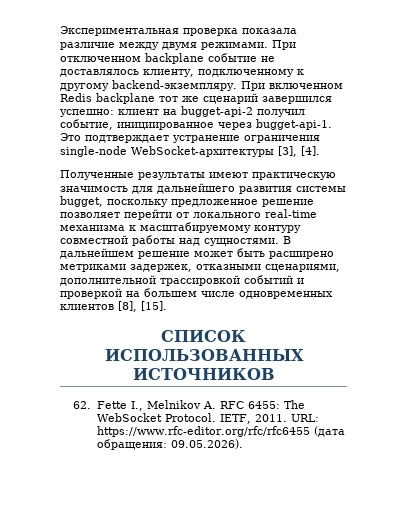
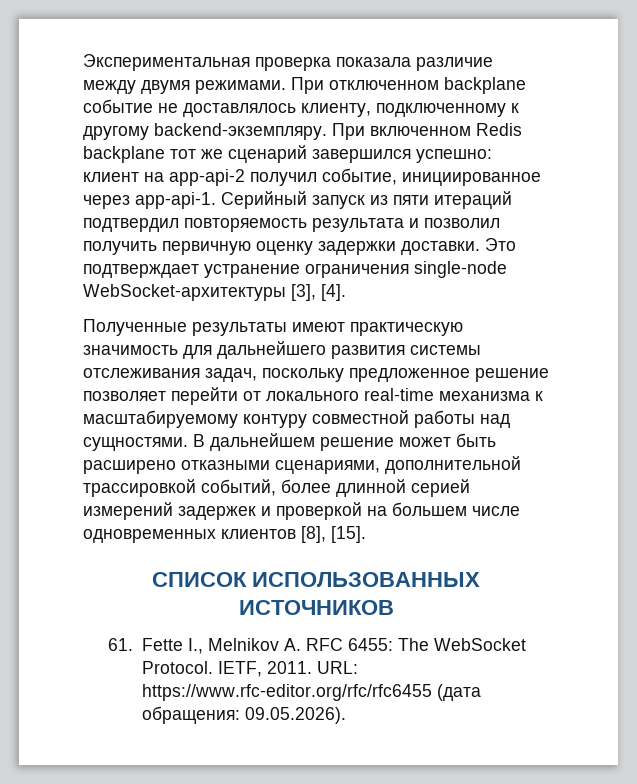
- При включенном Redis backplane тот же сценарий завершился успешно: клиент на bugget-api-2 получил событие, инициированное через bugget-api-1.
+ При включенном Redis backplane тот же сценарий завершился успешно: клиент на app-api-2 получил событие, инициированное через app-api-1. Серийный запуск из пяти итераций подтвердил повторяемость результата и позволил получить первичную оценку задержки доставки.
- Полученные результаты имеют практическую значимость для дальнейшего развития системы bugget, поскольку предложенное решение позволяет перейти от локального real-time механизма к масштабируемому контуру совместной работы над сущностями.
+ Полученные результаты имеют практическую значимость для дальнейшего развития системы отслеживания задач, поскольку предложенное решение позволяет перейти от локального real-time механизма к масштабируемому контуру совместной работы над сущностями.
- В дальнейшем решение может быть расширено метриками задержек, отказными сценариями, дополнительной трассировкой событий и проверкой на большем числе одновременных клиентов [8], [15].
+ В дальнейшем решение может быть расширено отказными сценариями, дополнительной трассировкой событий, более длинной серией измерений задержек и проверкой на большем числе одновременных клиентов [8], [15].
- 62. Fette I., Melnikov A. RFC 6455: The WebSocket Protocol.
+ 61. Fette I., Melnikov A. RFC 6455: The WebSocket Protocol.

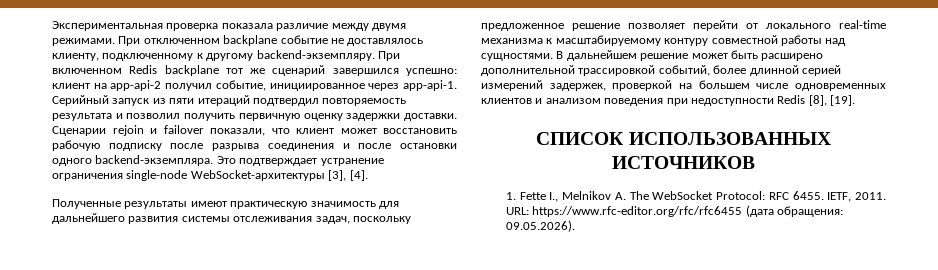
+ Сценарии rejoin и failover показали, что клиент может восстановить рабочую подписку после разрыва соединения и после остановки одного backend-экземпляра.
- В дальнейшем решение может быть расширено отказными сценариями, дополнительной трассировкой событий, более длинной серией измерений задержек и проверкой на большем числе одновременных клиентов [8], [15].
+ В дальнейшем решение может быть расширено дополнительной трассировкой событий, более длинной серией измерений задержек, проверкой на большем числе одновременных клиентов и анализом поведения при недоступности Redis [8], [19].
- 61. Fette I., Melnikov A. RFC 6455: The WebSocket Protocol.
+ 1. Fette I., Melnikov A. The WebSocket Protocol: RFC 6455.

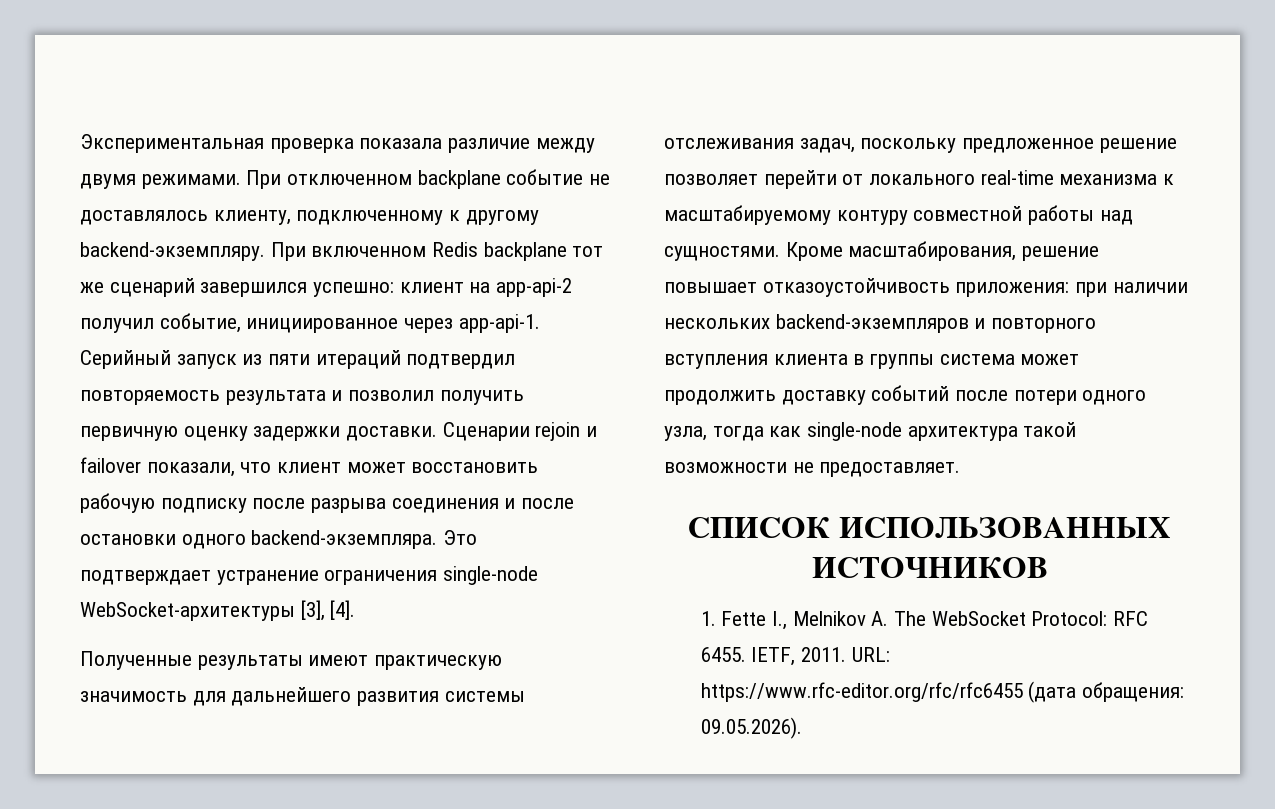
- В дальнейшем решение может быть расширено дополнительной трассировкой событий, более длинной серией измерений задержек, проверкой на большем числе одновременных клиентов и анализом поведения при недоступности Redis [8], [19].
+ Кроме масштабирования, решение повышает отказоустойчивость приложения: при наличии нескольких backend-экземпляров и повторного вступления клиента в группы система может продолжить доставку событий после потери одного узла, тогда как single-node архитектура такой возможности не предоставляет.

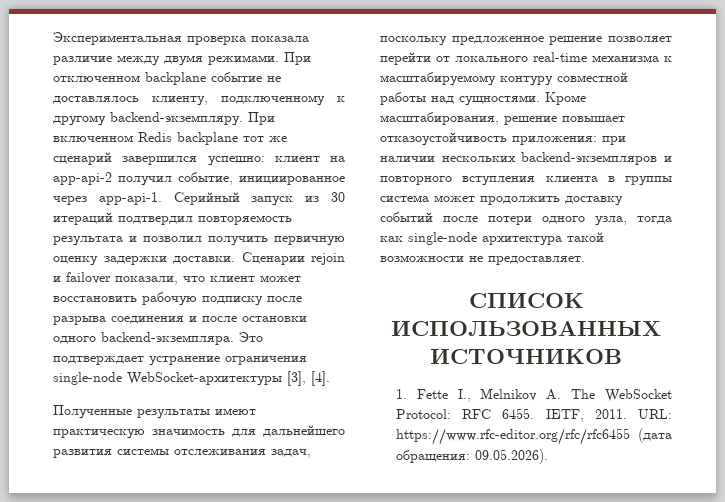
- Серийный запуск из пяти итераций подтвердил повторяемость результата и позволил получить первичную оценку задержки доставки.
+ Серийный запуск из 30 итераций подтвердил повторяемость результата и позволил получить первичную оценку задержки доставки.

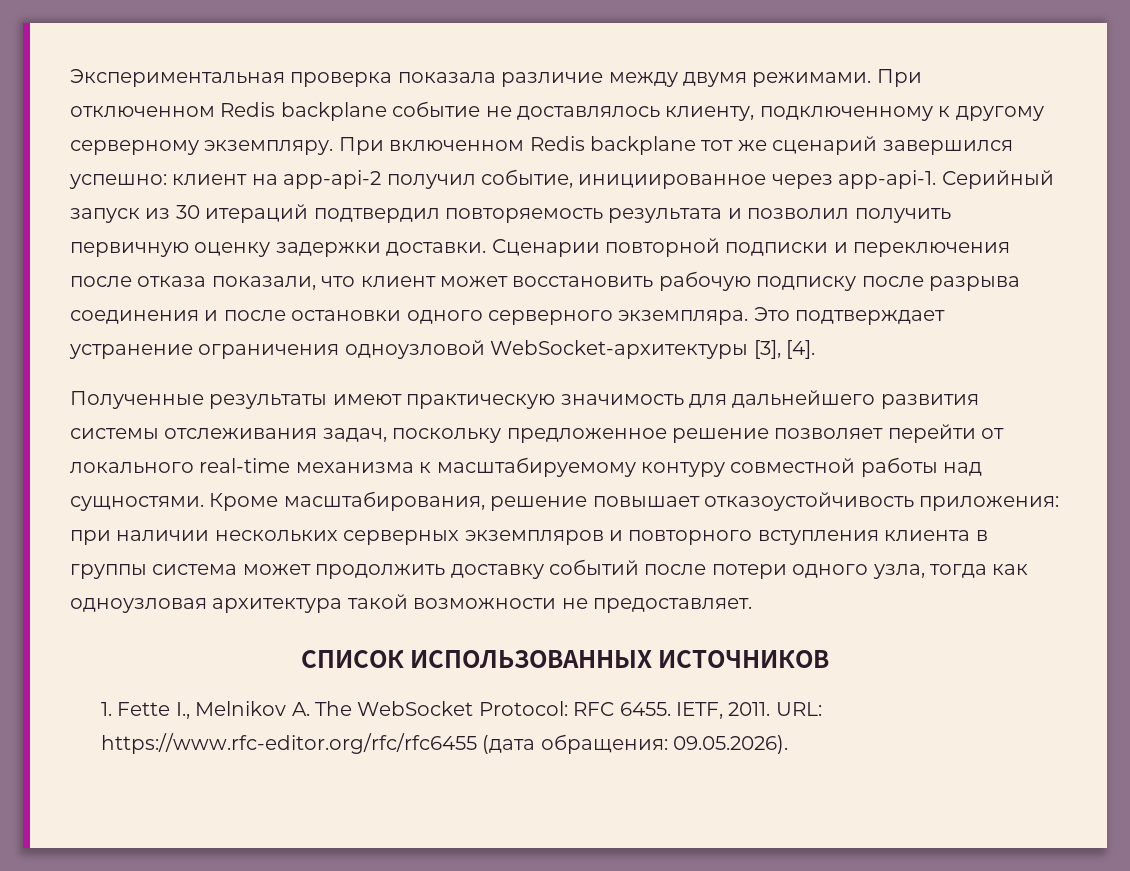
- При отключенном backplane событие не доставлялось клиенту, подключенному к другому backend-экземпляру.
+ При отключенном Redis backplane событие не доставлялось клиенту, подключенному к другому серверному экземпляру.
- Сценарии rejoin и failover показали, что клиент может восстановить рабочую подписку после разрыва соединения и после остановки одного backend-экземпляра.
+ Сценарии повторной подписки и переключения после отказа показали, что клиент может восстановить рабочую подписку после разрыва соединения и после остановки одного серверного экземпляра.
- Это подтверждает устранение ограничения single-node WebSocket-архитектуры [3], [4].
+ Это подтверждает устранение ограничения одноузловой WebSocket-архитектуры [3], [4].
- Кроме масштабирования, решение повышает отказоустойчивость приложения: при наличии нескольких backend-экземпляров и повторного вступления клиента в группы система может продолжить доставку событий после потери одного узла, тогда как single-node архитектура такой возможности не предоставляет.
+ Кроме масштабирования, решение повышает отказоустойчивость приложения: при наличии нескольких серверных экземпляров и повторного вступления клиента в группы система может продолжить доставку событий после потери одного узла, тогда как одноузловая архитектура такой возможности не предоставляет.

